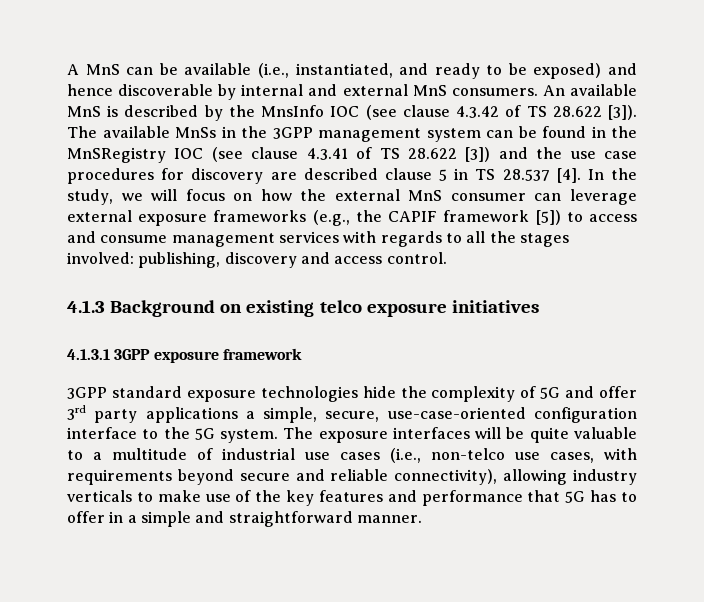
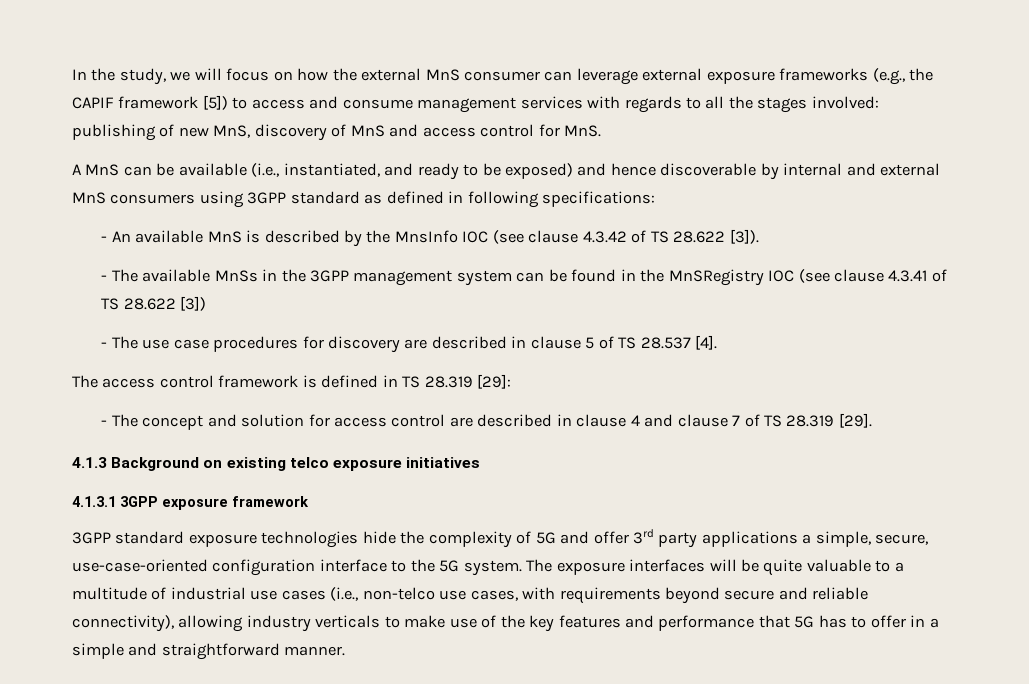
- A MnS can be available (i.e., instantiated, and ready to be exposed) and hence discoverable by internal and external MnS consumers. An available MnS is described by the MnsInfo IOC (see clause 4.3.42 of TS 28.622 [3]). The available MnSs in the 3GPP management system can be found in the MnSRegistry IOC (see clause 4.3.41 of TS 28.622 [3]) and the use case procedures for discovery are described clause 5 in TS 28.537 [4]. In the study, we will focus on how the external MnS consumer can leverage external exposure frameworks (e.g., the CAPIF framework [5]) to access and consume management services with regards to all the stages involved: publishing, discovery and access control.
+ In the study, we will focus on how the external MnS consumer can leverage external exposure frameworks (e.g., the CAPIF framework [5]) to access and consume management services with regards to all the stages involved: publishing of new MnS, discovery of MnS and access control for MnS.
+ A MnS can be available (i.e., instantiated, and ready to be exposed) and hence discoverable by internal and external MnS consumers using 3GPP standard as defined in following specifications:
+ - An available MnS is described by the MnsInfo IOC (see clause 4.3.42 of TS 28.622 [3]).
+ - The available MnSs in the 3GPP management system can be found in the MnSRegistry IOC (see clause 4.3.41 of TS 28.622 [3])
+ - The use case procedures for discovery are described in clause 5 of TS 28.537 [4].
+ The access control framework is defined in TS 28.319 [29]:
+ - The concept and solution for access control are described in clause 4 and clause 7 of TS 28.319 [29].

